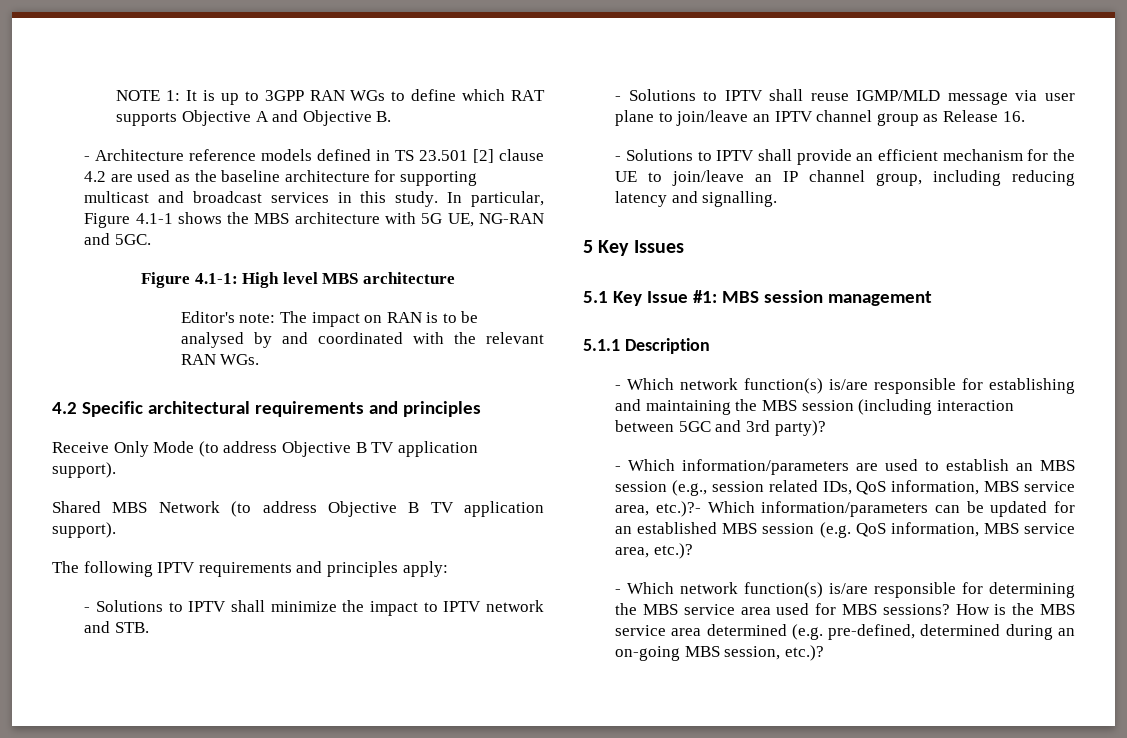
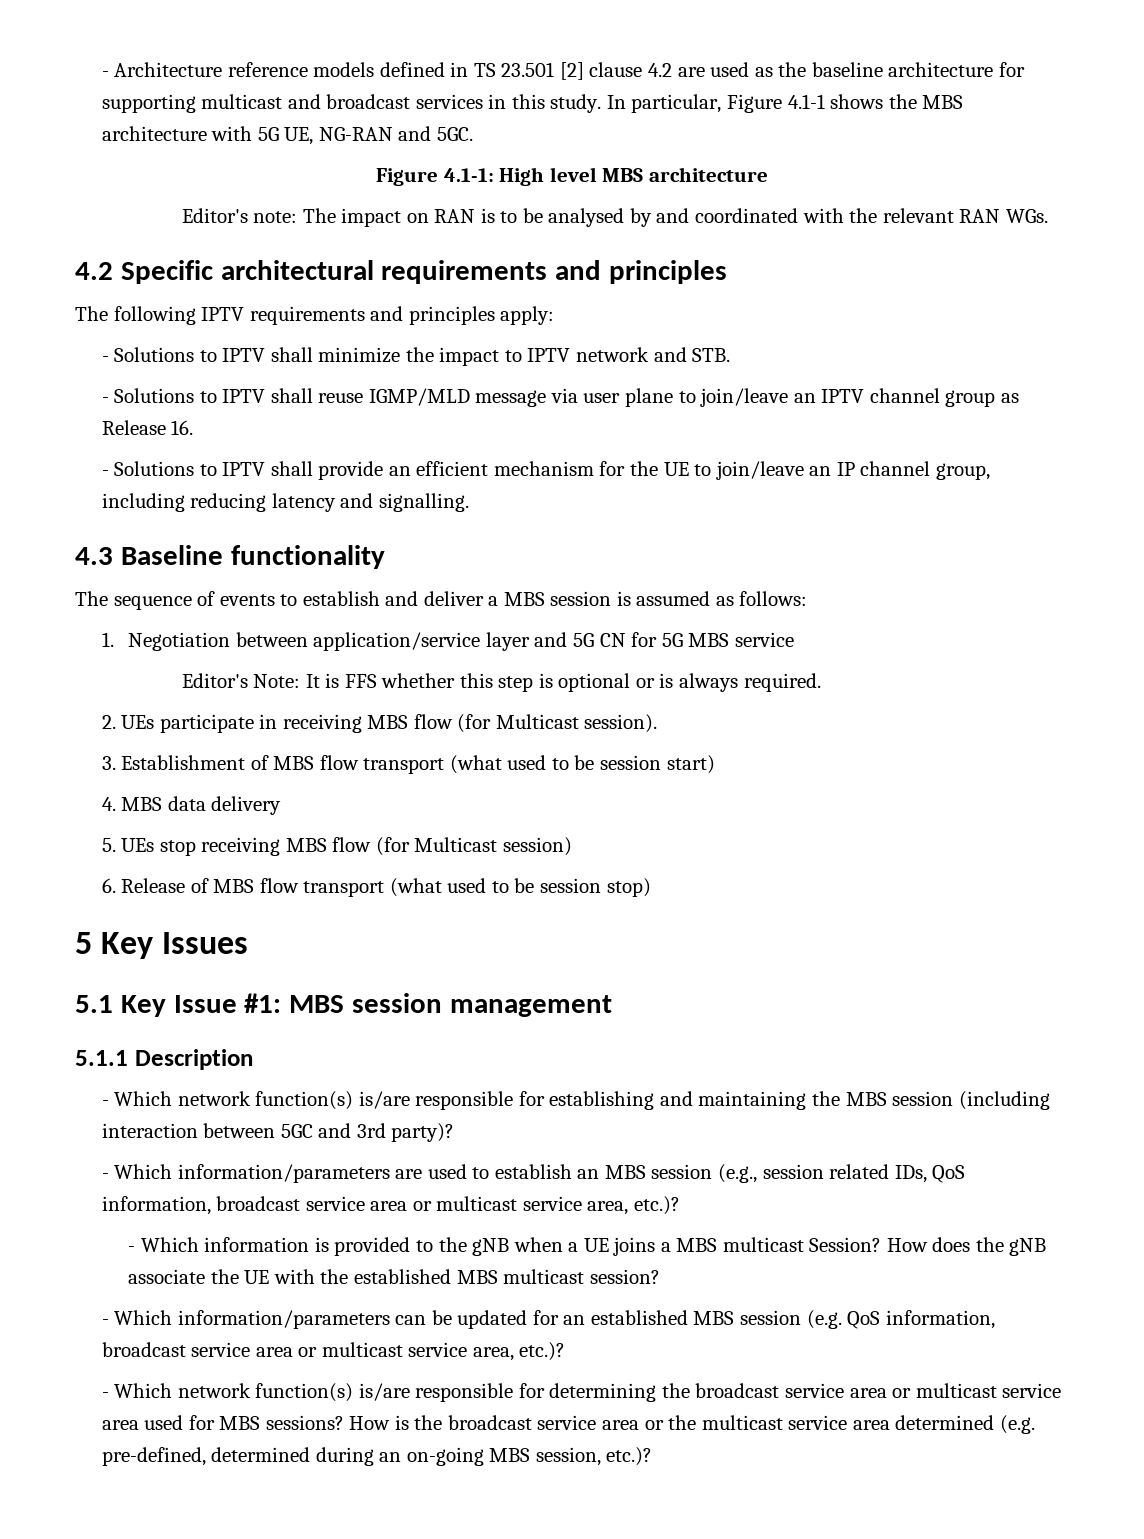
- NOTE 1: It is up to 3GPP RAN WGs to define which RAT supports Objective A and Objective B.
- Receive Only Mode (to address Objective B TV application support).
- Shared MBS Network (to address Objective B TV application support).
+ 4.3 Baseline functionality
+ The sequence of events to establish and deliver a MBS session is assumed as follows:
+ 1. Negotiation between application/service layer and 5G CN for 5G MBS service
+ Editor's Note: It is FFS whether this step is optional or is always required.
+ 2. UEs participate in receiving MBS flow (for Multicast session).
+ 3. Establishment of MBS flow transport (what used to be session start)
+ 4. MBS data delivery
+ 5. UEs stop receiving MBS flow (for Multicast session)
+ 6. Release of MBS flow transport (what used to be session stop)
- - Which information/parameters are used to establish an MBS session (e.g., session related IDs, QoS information, MBS service area, etc.)?- Which information/parameters can be updated for an established MBS session (e.g. QoS information, MBS service area, etc.)?
+ - Which information/parameters are used to establish an MBS session (e.g., session related IDs, QoS information, broadcast service area or multicast service area, etc.)?
+ - Which information is provided to the gNB when a UE joins a MBS multicast Session? How does the gNB associate the UE with the established MBS multicast session?
+ - Which information/parameters can be updated for an established MBS session (e.g. QoS information, broadcast service area or multicast service area, etc.)?
- - Which network function(s) is/are responsible for determining the MBS service area used for MBS sessions?
+ - Which network function(s) is/are responsible for determining the broadcast service area or multicast service area used for MBS sessions?
- How is the MBS service area determined (e.g. pre-defined, determined during an on-going MBS session, etc.)?
+ How is the broadcast service area or the multicast service area determined (e.g. pre-defined, determined during an on-going MBS session, etc.)?

